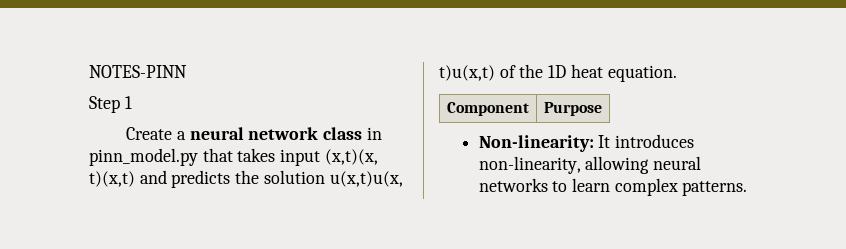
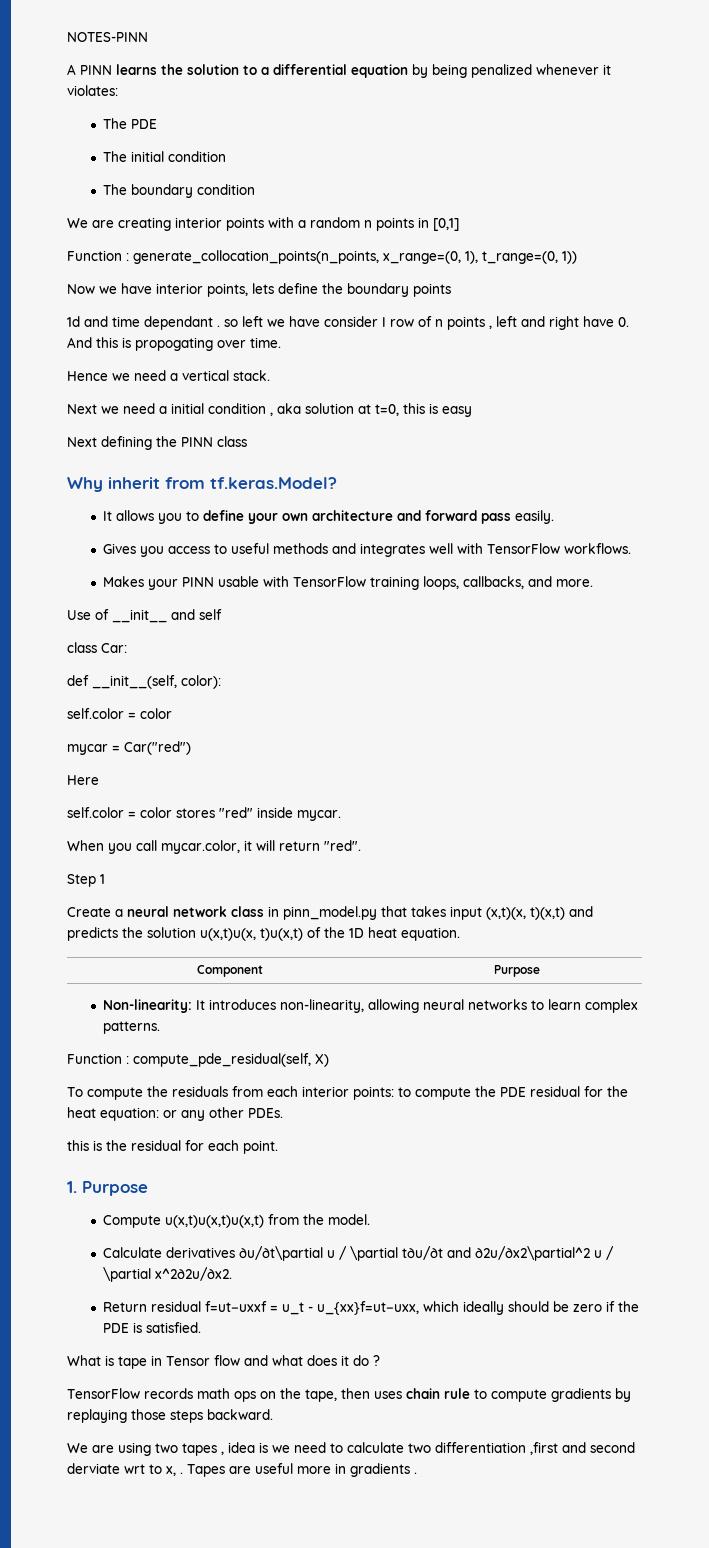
+ A PINN learns the solution to a differential equation by being penalized whenever it violates:
+ The PDE
+ The initial condition
+ The boundary condition
+ We are creating interior points with a random n points in [0,1]
+ Function : generate_collocation_points(n_points, x_range=(0, 1), t_range=(0, 1))
+ Now we have interior points, lets define the boundary points
+ 1d and time dependant . so left we have consider I row of n points , left and right have 0. And this is propogating over time.
+ Hence we need a vertical stack.
+ Next we need a initial condition , aka solution at t=0, this is easy
+ Next defining the PINN class
+ Why inherit from tf.keras.Model?
+ It allows you to define your own architecture and forward pass easily.
+ Gives you access to useful methods and integrates well with TensorFlow workflows.
+ Makes your PINN usable with TensorFlow training loops, callbacks, and more.
+ Use of __init__ and self
+ class Car:
+ def __init__(self, color):
+ self.color = color
+ mycar = Car("red")
+ Here
+ self.color = color stores "red" inside mycar.
+ When you call mycar.color, it will return "red".
+ Function : compute_pde_residual(self, X)
+ To compute the residuals from each interior points: to compute the PDE residual for the heat equation: or any other PDEs.
+ this is the residual for each point.
+ 1. Purpose
+ Compute u(x,t)u(x,t)u(x,t) from the model.
+ Calculate derivatives ∂u/∂t\partial u / \partial t∂u/∂t and ∂2u/∂x2\partial^2 u / \partial x^2∂2u/∂x2.
+ Return residual f=ut−uxxf = u_t - u_{xx}f=ut−uxx, which ideally should be zero if the PDE is satisfied.
+ What is tape in Tensor flow and what does it do ?
+ TensorFlow records math ops on the tape, then uses chain rule to compute gradients by replaying those steps backward.
+ We are using two tapes , idea is we need to calculate two differentiation ,first and second derviate wrt to x, . Tapes are useful more in gradients .

